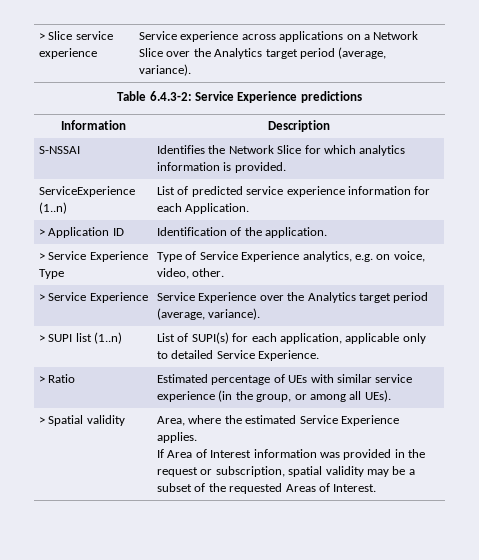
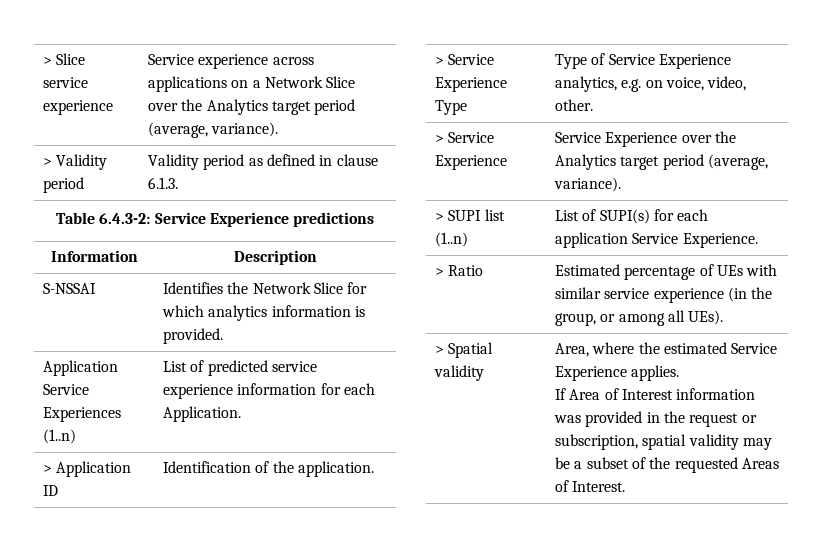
+ > Validity period | Validity period as defined in clause 6.1.3.
- ServiceExperience (1..n) | List of predicted service experience information for each Application.
+ Application Service Experiences (1..n) | List of predicted service experience information for each Application.
- > SUPI list (1..n) | List of SUPI(s) for each application, applicable only to detailed Service Experience.
+ > SUPI list (1..n) | List of SUPI(s) for each application Service Experience.

